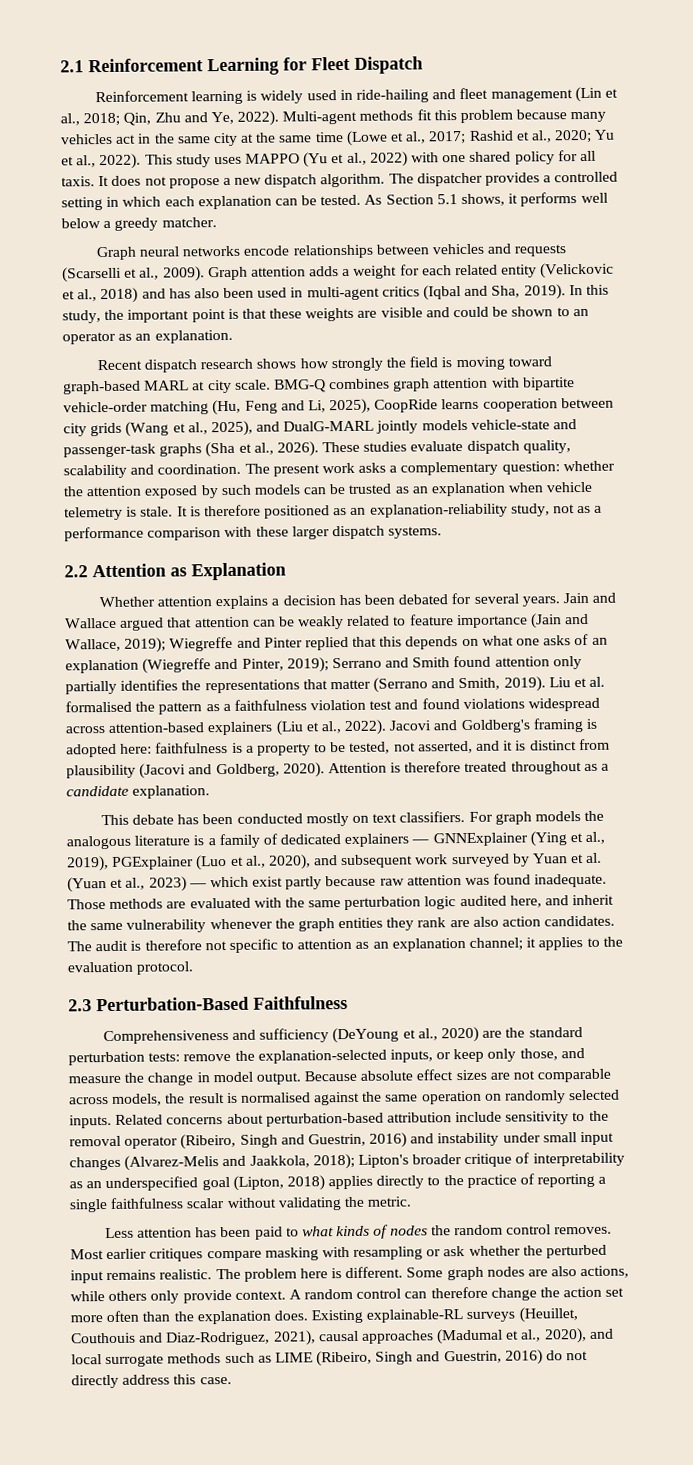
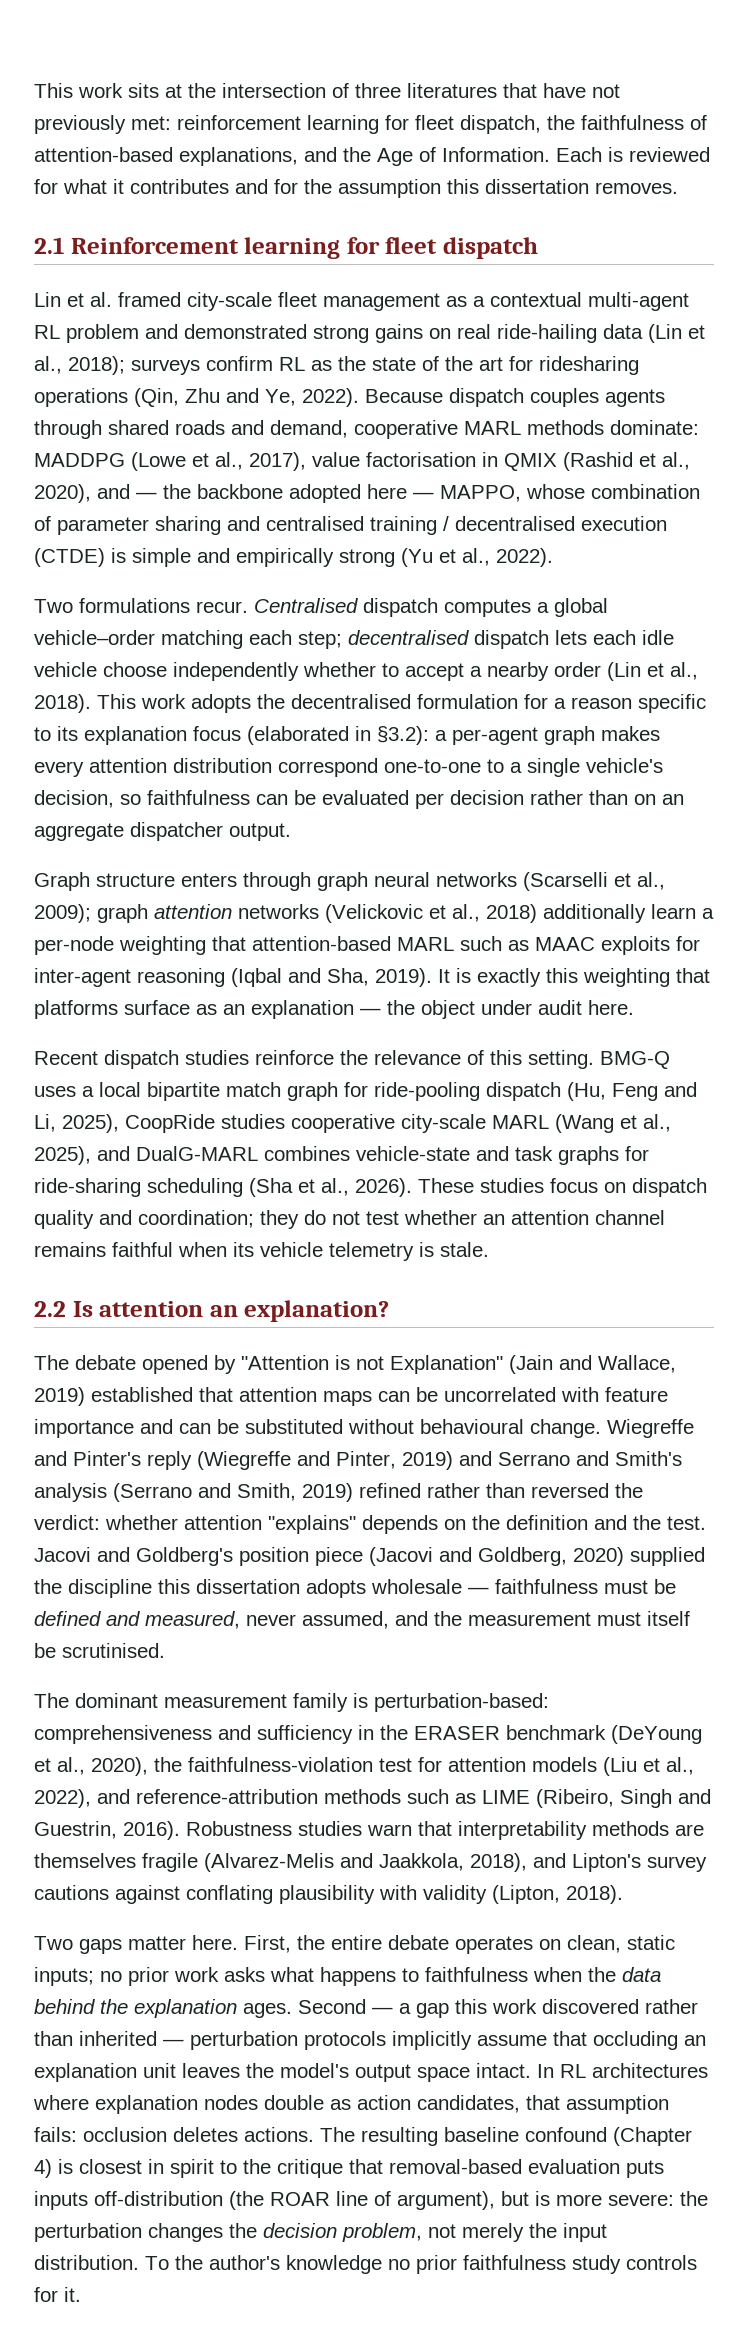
- 2.1 Reinforcement Learning for Fleet Dispatch
- Reinforcement learning is widely used in ride-hailing and fleet management (Lin et al., 2018; Qin, Zhu and Ye, 2022). Multi-agent methods fit this problem because many vehicles act in the same city at the same time (Lowe et al., 2017; Rashid et al., 2020; Yu et al., 2022). This study uses MAPPO (Yu et al., 2022) with one shared policy for all taxis. It does not propose a new dispatch algorithm. The dispatcher provides a controlled setting in which each explanation can be tested. As Section 5.1 shows, it performs well below a greedy matcher.
- Graph neural networks encode relationships between vehicles and requests (Scarselli et al., 2009). Graph attention adds a weight for each related entity (Velickovic et al., 2018) and has also been used in multi-agent critics (Iqbal and Sha, 2019). In this study, the important point is that these weights are visible and could be shown to an operator as an explanation.
- Recent dispatch research shows how strongly the field is moving toward graph-based MARL at city scale. BMG-Q combines graph attention with bipartite vehicle-order matching (Hu, Feng and Li, 2025), CoopRide learns cooperation between city grids (Wang et al., 2025), and DualG-MARL jointly models vehicle-state and passenger-task graphs (Sha et al., 2026).
+ This work sits at the intersection of three literatures that have not previously met: reinforcement learning for fleet dispatch, the faithfulness of attention-based explanations, and the Age of Information. Each is reviewed for what it contributes and for the assumption this dissertation removes.
+ 2.1 Reinforcement learning for fleet dispatch
+ Lin et al. framed city-scale fleet management as a contextual multi-agent RL problem and demonstrated strong gains on real ride-hailing data (Lin et al., 2018); surveys confirm RL as the state of the art for ridesharing operations (Qin, Zhu and Ye, 2022). Because dispatch couples agents through shared roads and demand, cooperative MARL methods dominate: MADDPG (Lowe et al., 2017), value factorisation in QMIX (Rashid et al., 2020), and — the backbone adopted here — MAPPO, whose combination of parameter sharing and centralised training / decentralised execution (CTDE) is simple and empirically strong (Yu et al., 2022).
+ Two formulations recur. Centralised dispatch computes a global vehicle–order matching each step; decentralised dispatch lets each idle vehicle choose independently whether to accept a nearby order (Lin et al., 2018). This work adopts the decentralised formulation for a reason specific to its explanation focus (elaborated in §3.2): a per-agent graph makes every attention distribution correspond one-to-one to a single vehicle's decision, so faithfulness can be evaluated per decision rather than on an aggregate dispatcher output.
+ Graph structure enters through graph neural networks (Scarselli et al., 2009); graph attention networks (Velickovic et al., 2018) additionally learn a per-node weighting that attention-based MARL such as MAAC exploits for inter-agent reasoning (Iqbal and Sha, 2019). It is exactly this weighting that platforms surface as an explanation — the object under audit here.
+ Recent dispatch studies reinforce the relevance of this setting. BMG-Q uses a local bipartite match graph for ride-pooling dispatch (Hu, Feng and Li, 2025), CoopRide studies cooperative city-scale MARL (Wang et al., 2025), and DualG-MARL combines vehicle-state and task graphs for ride-sharing scheduling (Sha et al., 2026).
- These studies evaluate dispatch quality, scalability and coordination. The present work asks a complementary question: whether the attention exposed by such models can be trusted as an explanation when vehicle telemetry is stale. It is therefore positioned as an explanation-reliability study, not as a performance comparison with these larger dispatch systems.
- 2.2 Attention as Explanation
- Whether attention explains a decision has been debated for several years. Jain and Wallace argued that attention can be weakly related to feature importance (Jain and Wallace, 2019); Wiegreffe and Pinter replied that this depends on what one asks of an explanation (Wiegreffe and Pinter, 2019); Serrano and Smith found attention only partially identifies the representations that matter (Serrano and Smith, 2019). Liu et al. formalised the pattern as a faithfulness violation test and found violations widespread across attention-based explainers (Liu et al., 2022). Jacovi and Goldberg's framing is adopted here: faithfulness is a property to be tested, not asserted, and it is distinct from plausibility (Jacovi and Goldberg, 2020). Attention is therefore treated throughout as a candidate explanation.
- This debate has been conducted mostly on text classifiers. For graph models the analogous literature is a family of dedicated explainers — GNNExplainer (Ying et al., 2019), PGExplainer (Luo et al., 2020), and subsequent work surveyed by Yuan et al. (Yuan et al., 2023) — which exist partly because raw attention was found inadequate. Those methods are evaluated with the same perturbation logic audited here, and inherit the same vulnerability whenever the graph entities they rank are also action candidates. The audit is therefore not specific to attention as an explanation channel; it applies to the evaluation protocol.
- 2.3 Perturbation-Based Faithfulness
- Comprehensiveness and sufficiency (DeYoung et al., 2020) are the standard perturbation tests: remove the explanation-selected inputs, or keep only those, and measure the change in model output. Because absolute effect sizes are not comparable across models, the result is normalised against the same operation on randomly selected inputs. Related concerns about perturbation-based attribution include sensitivity to the removal operator (Ribeiro, Singh and Guestrin, 2016) and instability under small input changes (Alvarez-Melis and Jaakkola, 2018); Lipton's broader critique of interpretability as an underspecified goal (Lipton, 2018) applies directly to the practice of reporting a single faithfulness scalar without validating the metric.
- Less attention has been paid to what kinds of nodes the random control removes. Most earlier critiques compare masking with resampling or ask whether the perturbed input remains realistic. The problem here is different. Some graph nodes are also actions, while others only provide context. A random control can therefore change the action set more often than the explanation does. Existing explainable-RL surveys (Heuillet, Couthouis and Diaz-Rodriguez, 2021), causal approaches (Madumal et al., 2020), and local surrogate methods such as LIME (Ribeiro, Singh and Guestrin, 2016) do not directly address this case.
+ These studies focus on dispatch quality and coordination; they do not test whether an attention channel remains faithful when its vehicle telemetry is stale.
+ 2.2 Is attention an explanation?
+ The debate opened by "Attention is not Explanation" (Jain and Wallace, 2019) established that attention maps can be uncorrelated with feature importance and can be substituted without behavioural change. Wiegreffe and Pinter's reply (Wiegreffe and Pinter, 2019) and Serrano and Smith's analysis (Serrano and Smith, 2019) refined rather than reversed the verdict: whether attention "explains" depends on the definition and the test. Jacovi and Goldberg's position piece (Jacovi and Goldberg, 2020) supplied the discipline this dissertation adopts wholesale — faithfulness must be defined and measured, never assumed, and the measurement must itself be scrutinised.
+ The dominant measurement family is perturbation-based: comprehensiveness and sufficiency in the ERASER benchmark (DeYoung et al., 2020), the faithfulness-violation test for attention models (Liu et al., 2022), and reference-attribution methods such as LIME (Ribeiro, Singh and Guestrin, 2016). Robustness studies warn that interpretability methods are themselves fragile (Alvarez-Melis and Jaakkola, 2018), and Lipton's survey cautions against conflating plausibility with validity (Lipton, 2018).
+ Two gaps matter here. First, the entire debate operates on clean, static inputs; no prior work asks what happens to faithfulness when the data behind the explanation ages. Second — a gap this work discovered rather than inherited — perturbation protocols implicitly assume that occluding an explanation unit leaves the model's output space intact. In RL architectures where explanation nodes double as action candidates, that assumption fails: occlusion deletes actions. The resulting baseline confound (Chapter 4) is closest in spirit to the critique that removal-based evaluation puts inputs off-distribution (the ROAR line of argument), but is more severe: the perturbation changes the decision problem, not merely the input distribution. To the author's knowledge no prior faithfulness study controls for it.

